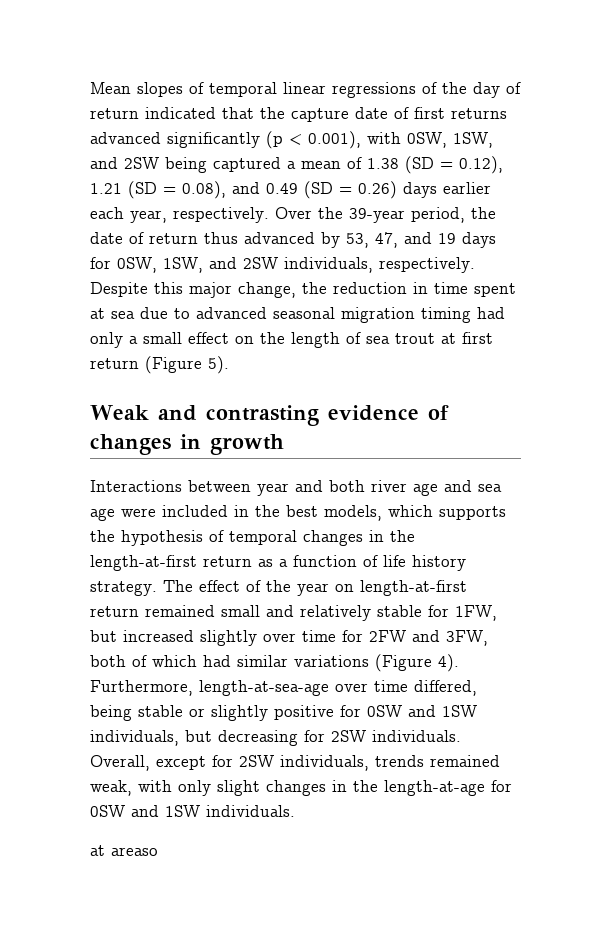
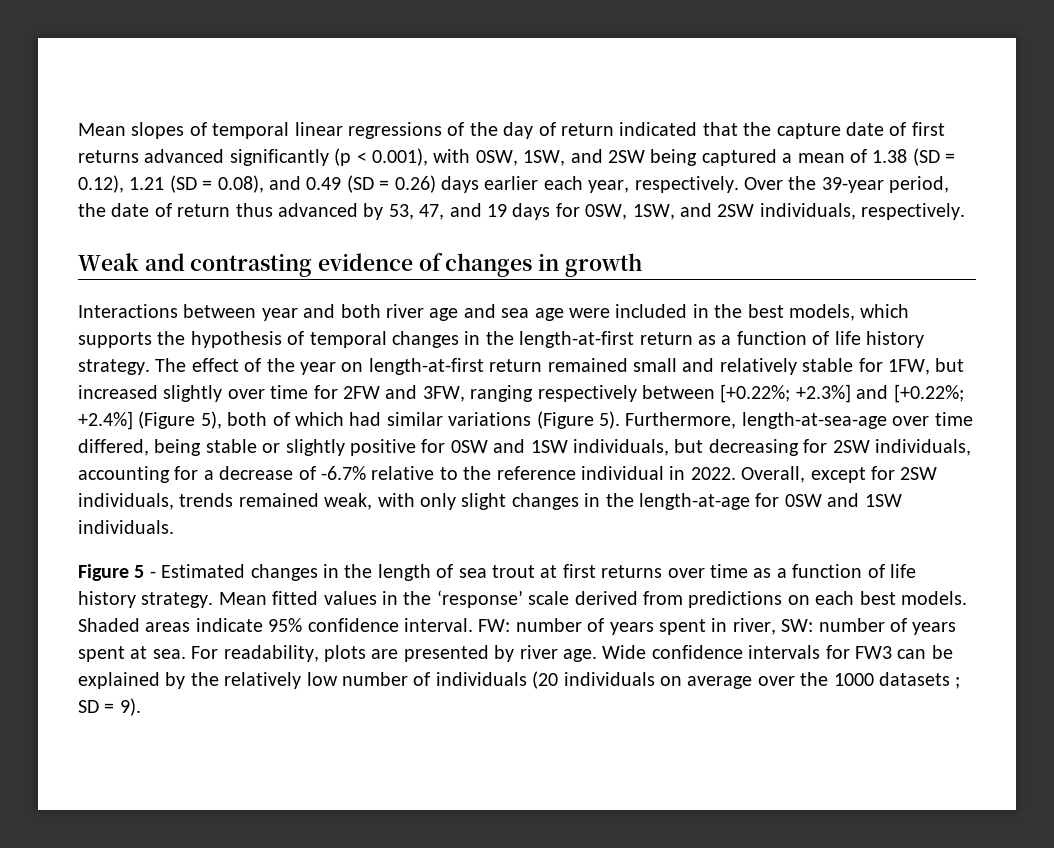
- Despite this major change, the reduction in time spent at sea due to advanced seasonal migration timing had only a small effect on the length of sea trout at first return (Figure 5).
- The effect of the year on length-at-first return remained small and relatively stable for 1FW, but increased slightly over time for 2FW and 3FW, both of which had similar variations (Figure 4).
+ The effect of the year on length-at-first return remained small and relatively stable for 1FW, but increased slightly over time for 2FW and 3FW, ranging respectively between [+0.22%; +2.3%] and [+0.22%; +2.4%] (Figure 5), both of which had similar variations (Figure 5).
- Furthermore, length-at-sea-age over time differed, being stable or slightly positive for 0SW and 1SW individuals, but decreasing for 2SW individuals.
+ Furthermore, length-at-sea-age over time differed, being stable or slightly positive for 0SW and 1SW individuals, but decreasing for 2SW individuals, accounting for a decrease of -6.7% relative to the reference individual in 2022.
- at areaso
+ Figure 5 - Estimated changes in the length of sea trout at first returns over time as a function of life history strategy. Mean fitted values in the ‘response’ scale derived from predictions on each best models. Shaded areas indicate 95% confidence interval. FW: number of years spent in river, SW: number of years spent at sea. For readability, plots are presented by river age. Wide confidence intervals for FW3 can be explained by the relatively low number of individuals (20 individuals on average over the 1000 datasets ; SD = 9).

